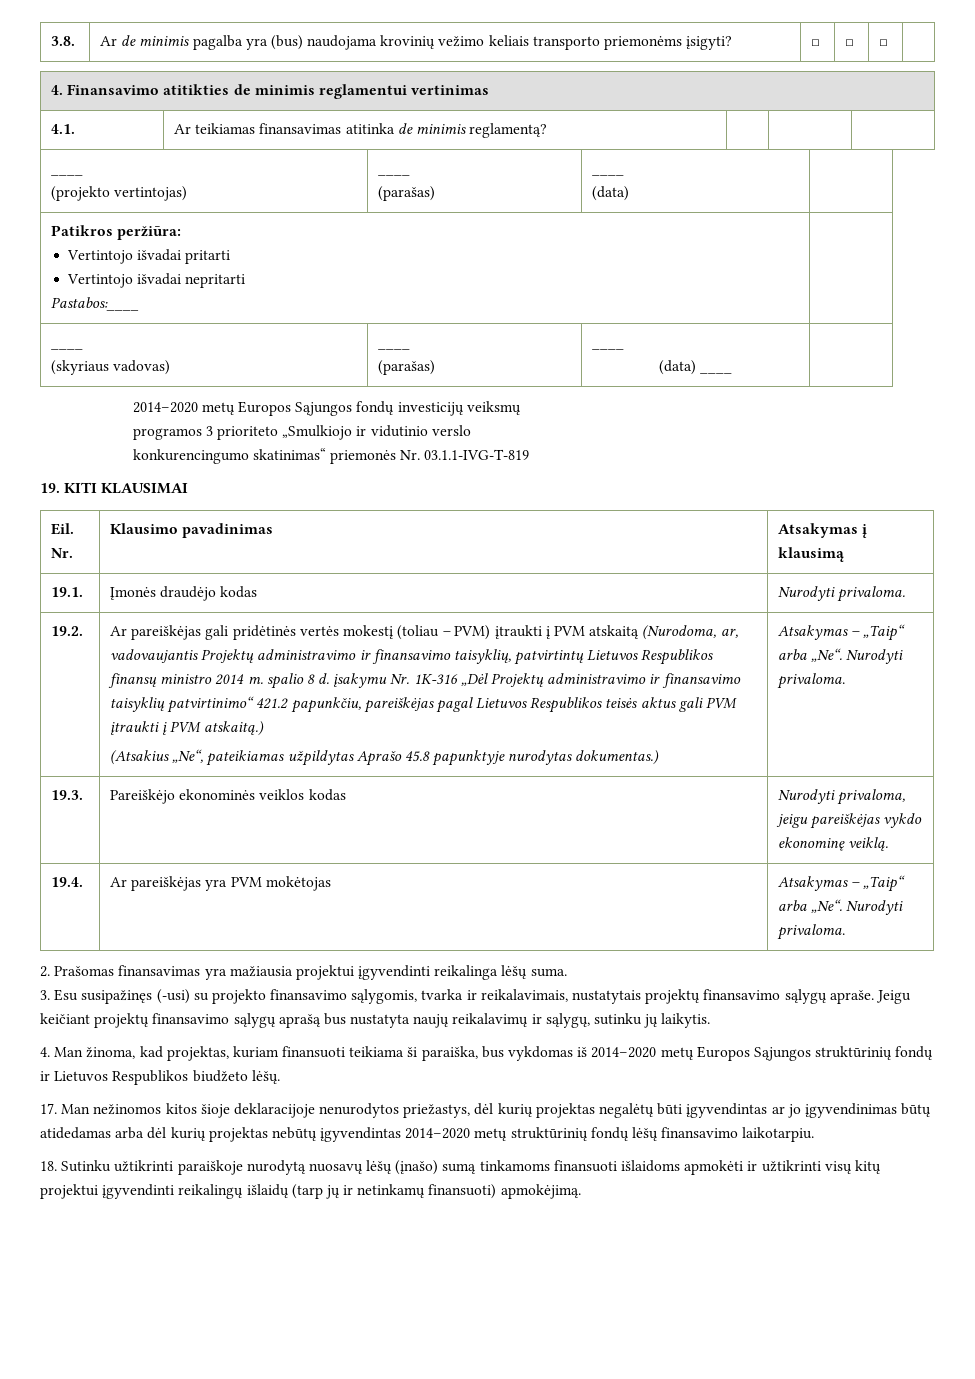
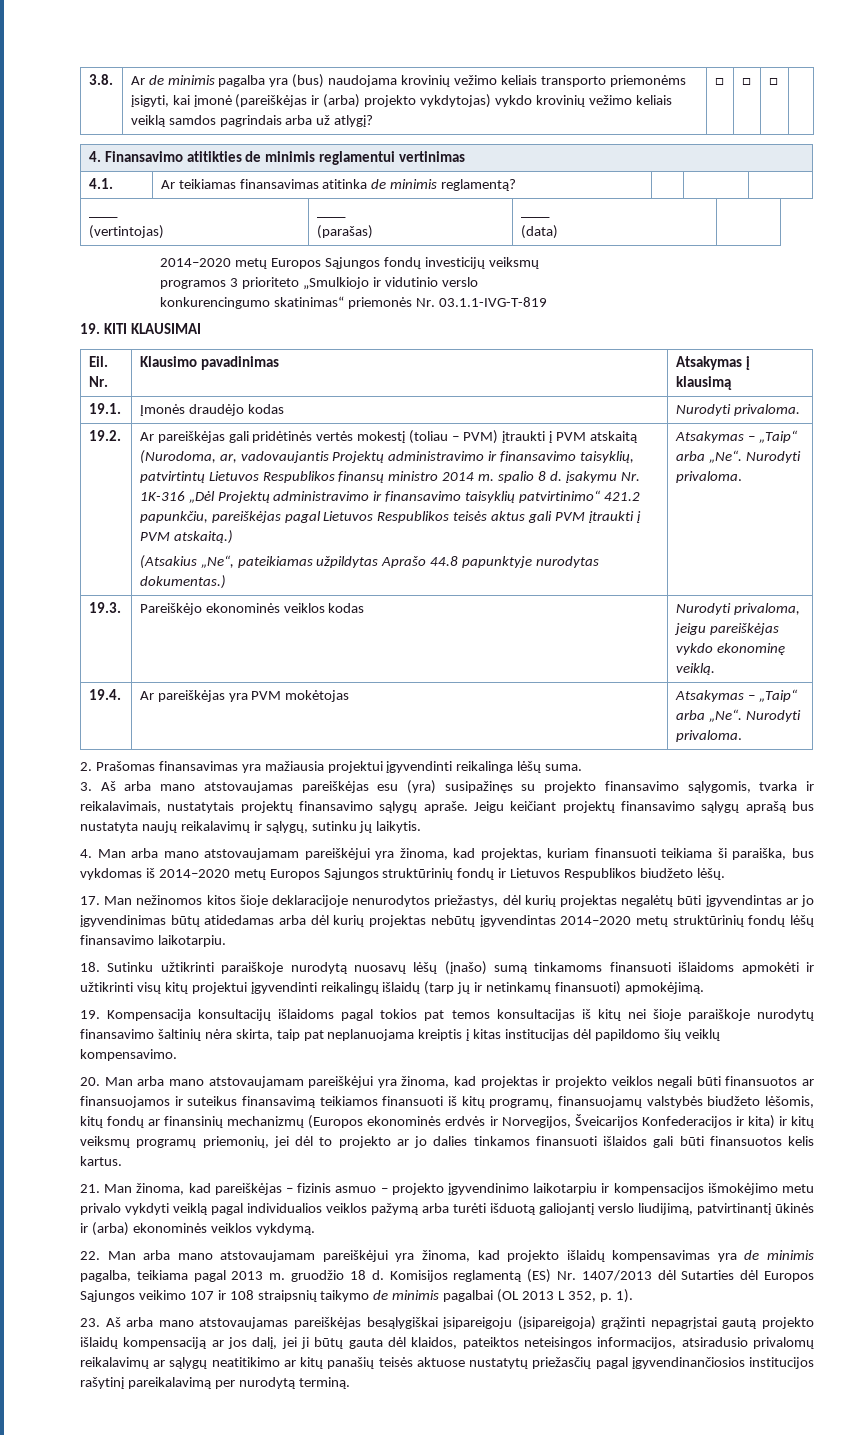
- 3.8. | Ar de minimis pagalba yra (bus) naudojama krovinių vežimo keliais transporto priemonėms įsigyti? | □ | □ | □ |
+ 3.8. | Ar de minimis pagalba yra (bus) naudojama krovinių vežimo keliais transporto priemonėms įsigyti, kai įmonė (pareiškėjas ir (arba) projekto vykdytojas) vykdo krovinių vežimo keliais veiklą samdos pagrindais arba už atlygį? | □ | □ | □ |
  4.1. | Ar teikiamas finansavimas atitinka de minimis reglamentą? | | |
  ____
- (projekto vertintojas) | ____
+ (vertintojas) | ____
- Patikros peržiūra:
- Vertintojo išvadai pritarti
- Vertintojo išvadai nepritarti
- Pastabos:____ |
- ____
- (skyriaus vadovas) | ____
- (parašas) | ____
- (data) ____ |
- (Atsakius „Ne“, pateikiamas užpildytas Aprašo 45.8 papunktyje nurodytas dokumentas.)
+ (Atsakius „Ne“, pateikiamas užpildytas Aprašo 44.8 papunktyje nurodytas dokumentas.)
- 3. Esu susipažinęs (-usi) su projekto finansavimo sąlygomis, tvarka ir reikalavimais, nustatytais projektų finansavimo sąlygų apraše.
+ 3. Aš arba mano atstovaujamas pareiškėjas esu (yra) susipažinęs su projekto finansavimo sąlygomis, tvarka ir reikalavimais, nustatytais projektų finansavimo sąlygų apraše.
- 4. Man žinoma, kad projektas, kuriam finansuoti teikiama ši paraiška, bus vykdomas iš 2014–2020 metų Europos Sąjungos struktūrinių fondų ir Lietuvos Respublikos biudžeto lėšų.
+ 4. Man arba mano atstovaujamam pareiškėjui yra žinoma, kad projektas, kuriam finansuoti teikiama ši paraiška, bus vykdomas iš 2014–2020 metų Europos Sąjungos struktūrinių fondų ir Lietuvos Respublikos biudžeto lėšų.
+ 19. Kompensacija konsultacijų išlaidoms pagal tokios pat temos konsultacijas iš kitų nei šioje paraiškoje nurodytų finansavimo šaltinių nėra skirta, taip pat neplanuojama kreiptis į kitas institucijas dėl papildomo šių veiklų kompensavimo.
+ 20. Man arba mano atstovaujamam pareiškėjui yra žinoma, kad projektas ir projekto veiklos negali būti finansuotos ar finansuojamos ir suteikus finansavimą teikiamos finansuoti iš kitų programų, finansuojamų valstybės biudžeto lėšomis, kitų fondų ar finansinių mechanizmų (Europos ekonominės erdvės ir Norvegijos, Šveicarijos Konfederacijos ir kita) ir kitų veiksmų programų priemonių, jei dėl to projekto ar jo dalies tinkamos finansuoti išlaidos gali būti finansuotos kelis kartus.
+ 21. Man žinoma, kad pareiškėjas – fizinis asmuo – projekto įgyvendinimo laikotarpiu ir kompensacijos išmokėjimo metu privalo vykdyti veiklą pagal individualios veiklos pažymą arba turėti išduotą galiojantį verslo liudijimą, patvirtinantį ūkinės ir (arba) ekonominės veiklos vykdymą.
+ 22. Man arba mano atstovaujamam pareiškėjui yra žinoma, kad projekto išlaidų kompensavimas yra de minimis pagalba, teikiama pagal 2013 m. gruodžio 18 d. Komisijos reglamentą (ES) Nr. 1407/2013 dėl Sutarties dėl Europos Sąjungos veikimo 107 ir 108 straipsnių taikymo de minimis pagalbai (OL 2013 L 352, p. 1).
+ 23. Aš arba mano atstovaujamas pareiškėjas besąlygiškai įsipareigoju (įsipareigoja) grąžinti nepagrįstai gautą projekto išlaidų kompensaciją ar jos dalį, jei ji būtų gauta dėl klaidos, pateiktos neteisingos informacijos, atsiradusio privalomų reikalavimų ar sąlygų neatitikimo ar kitų panašių teisės aktuose nustatytų priežasčių pagal įgyvendinančiosios institucijos rašytinį pareikalavimą per nurodytą terminą.

